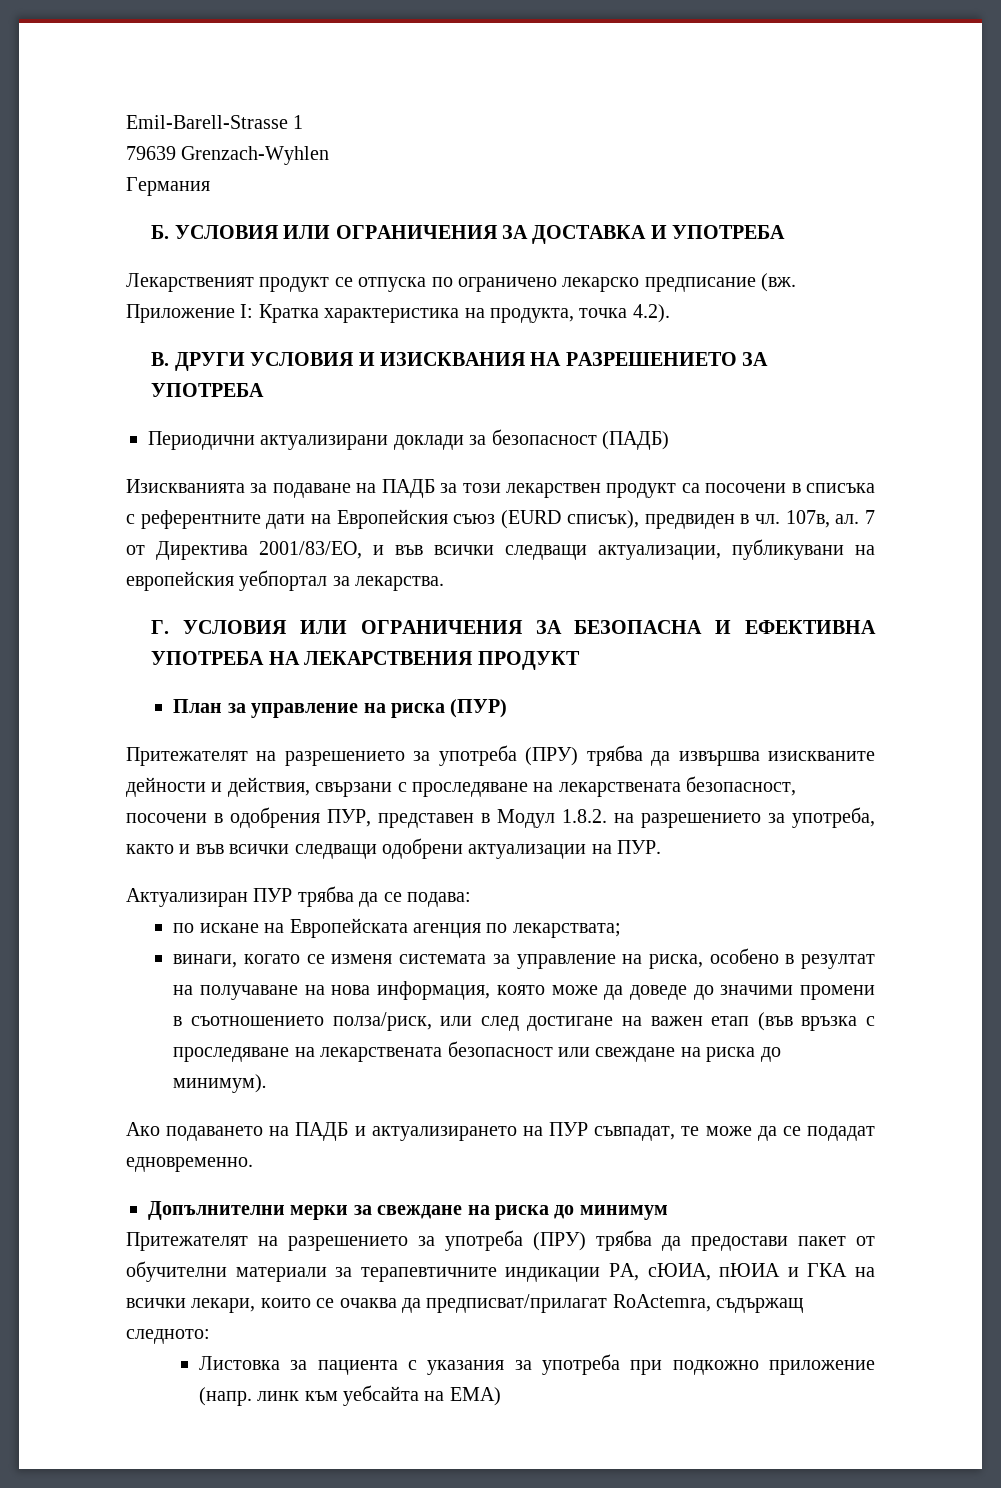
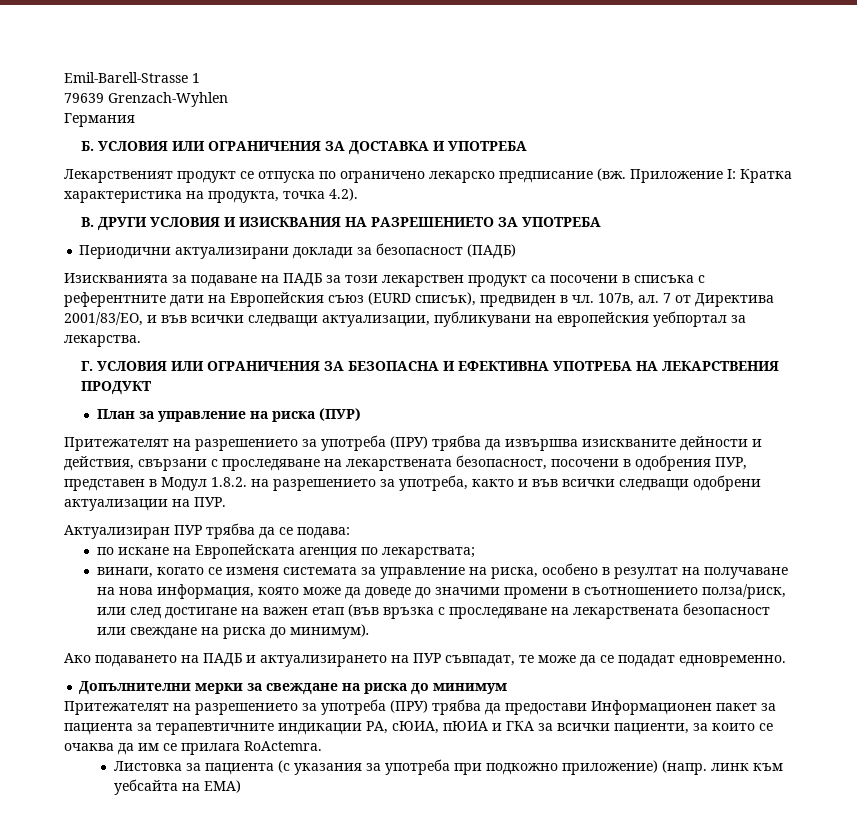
- Притежателят на разрешението за употреба (ПРУ) трябва да предостави пакет от обучителни материали за терапевтичните индикации РА, сЮИА, пЮИА и ГКА на всички лекари, които се очаква да предписват/прилагат RoActemra, съдържащ следното:
+ Притежателят на разрешението за употреба (ПРУ) трябва да предостави Информационен пакет за пациента за терапевтичните индикации РА, сЮИА, пЮИА и ГКА за всички пациенти, за които се очаква да им се прилага RoActemra.
- Листовка за пациента с указания за употреба при подкожно приложение (напр. линк към уебсайта на ЕМА)
+ Листовка за пациента (с указания за употреба при подкожно приложение) (напр. линк към уебсайта на ЕМА)

